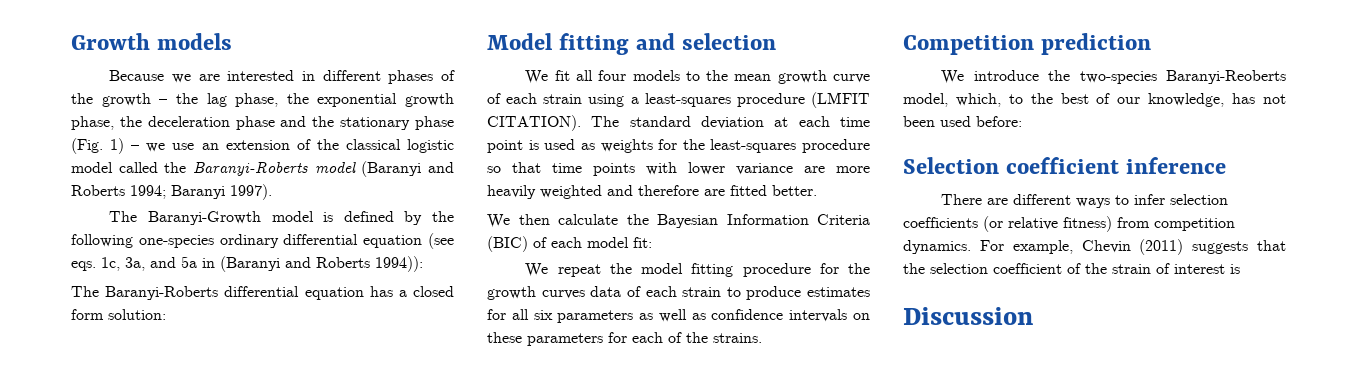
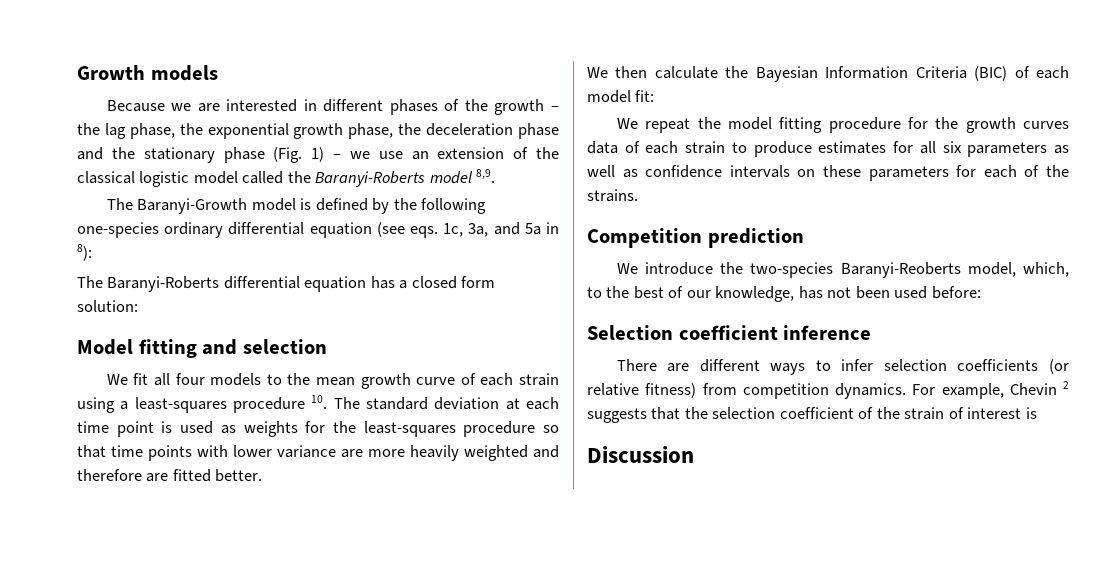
- Because we are interested in different phases of the growth – the lag phase, the exponential growth phase, the deceleration phase and the stationary phase (Fig. 1) – we use an extension of the classical logistic model called the Baranyi-Roberts model (Baranyi and Roberts 1994; Baranyi 1997).
+ Because we are interested in different phases of the growth – the lag phase, the exponential growth phase, the deceleration phase and the stationary phase (Fig. 1) – we use an extension of the classical logistic model called the Baranyi-Roberts model 8,9.
- 1c, 3a, and 5a in (Baranyi and Roberts 1994)):
+ 1c, 3a, and 5a in 8):
- We fit all four models to the mean growth curve of each strain using a least-squares procedure (LMFIT CITATION). The standard deviation at each time point is used as weights for the least-squares procedure so that time points with lower variance are more heavily weighted and therefore are fitted better.
+ We fit all four models to the mean growth curve of each strain using a least-squares procedure 10. The standard deviation at each time point is used as weights for the least-squares procedure so that time points with lower variance are more heavily weighted and therefore are fitted better.
- For example, Chevin (2011) suggests that the selection coefficient of the strain of interest is
+ For example, Chevin 2 suggests that the selection coefficient of the strain of interest is

